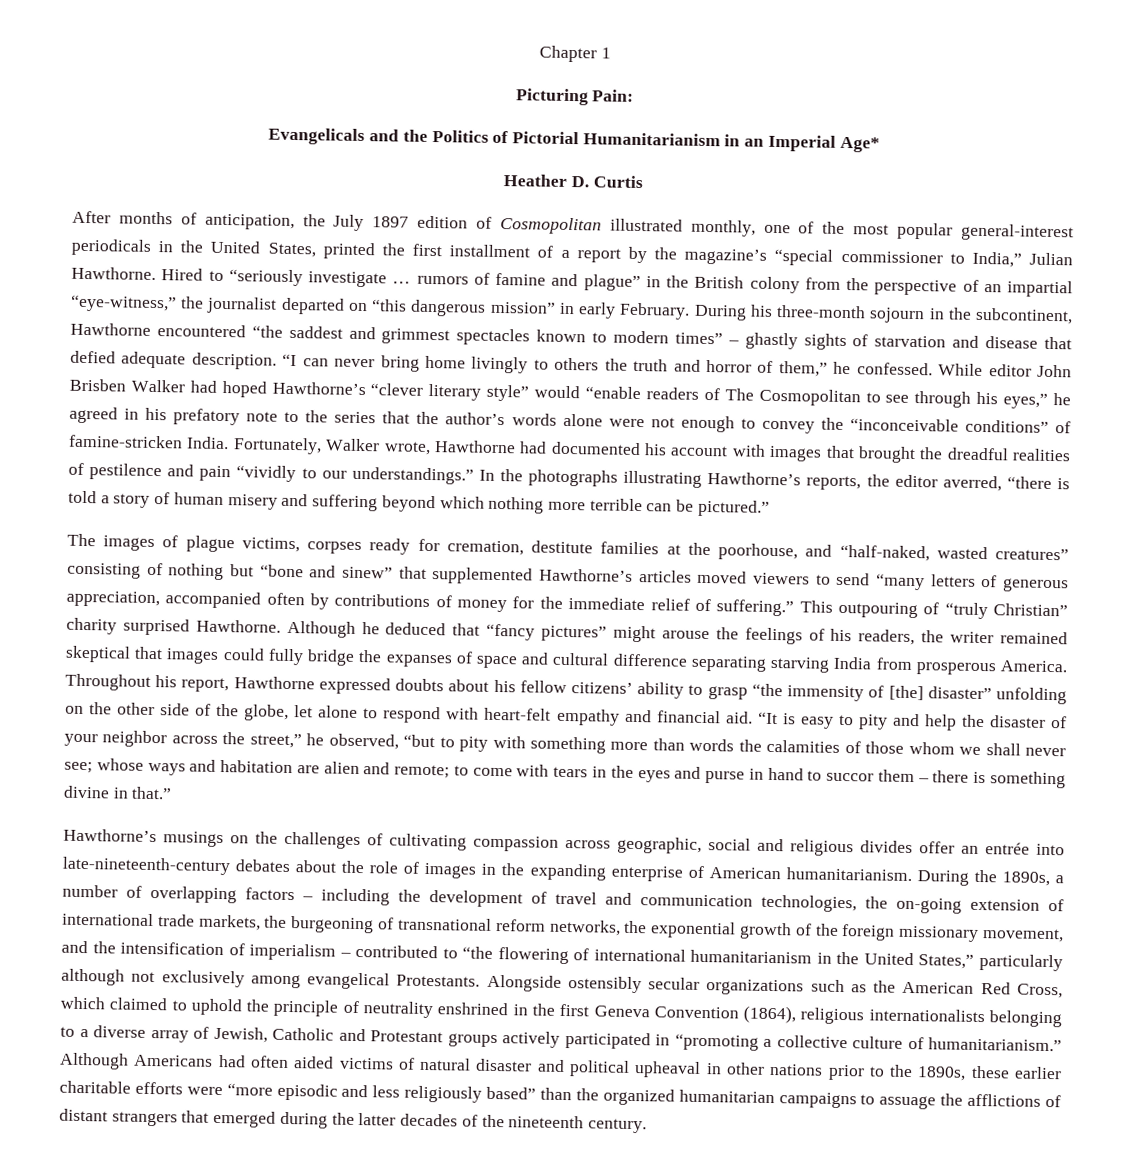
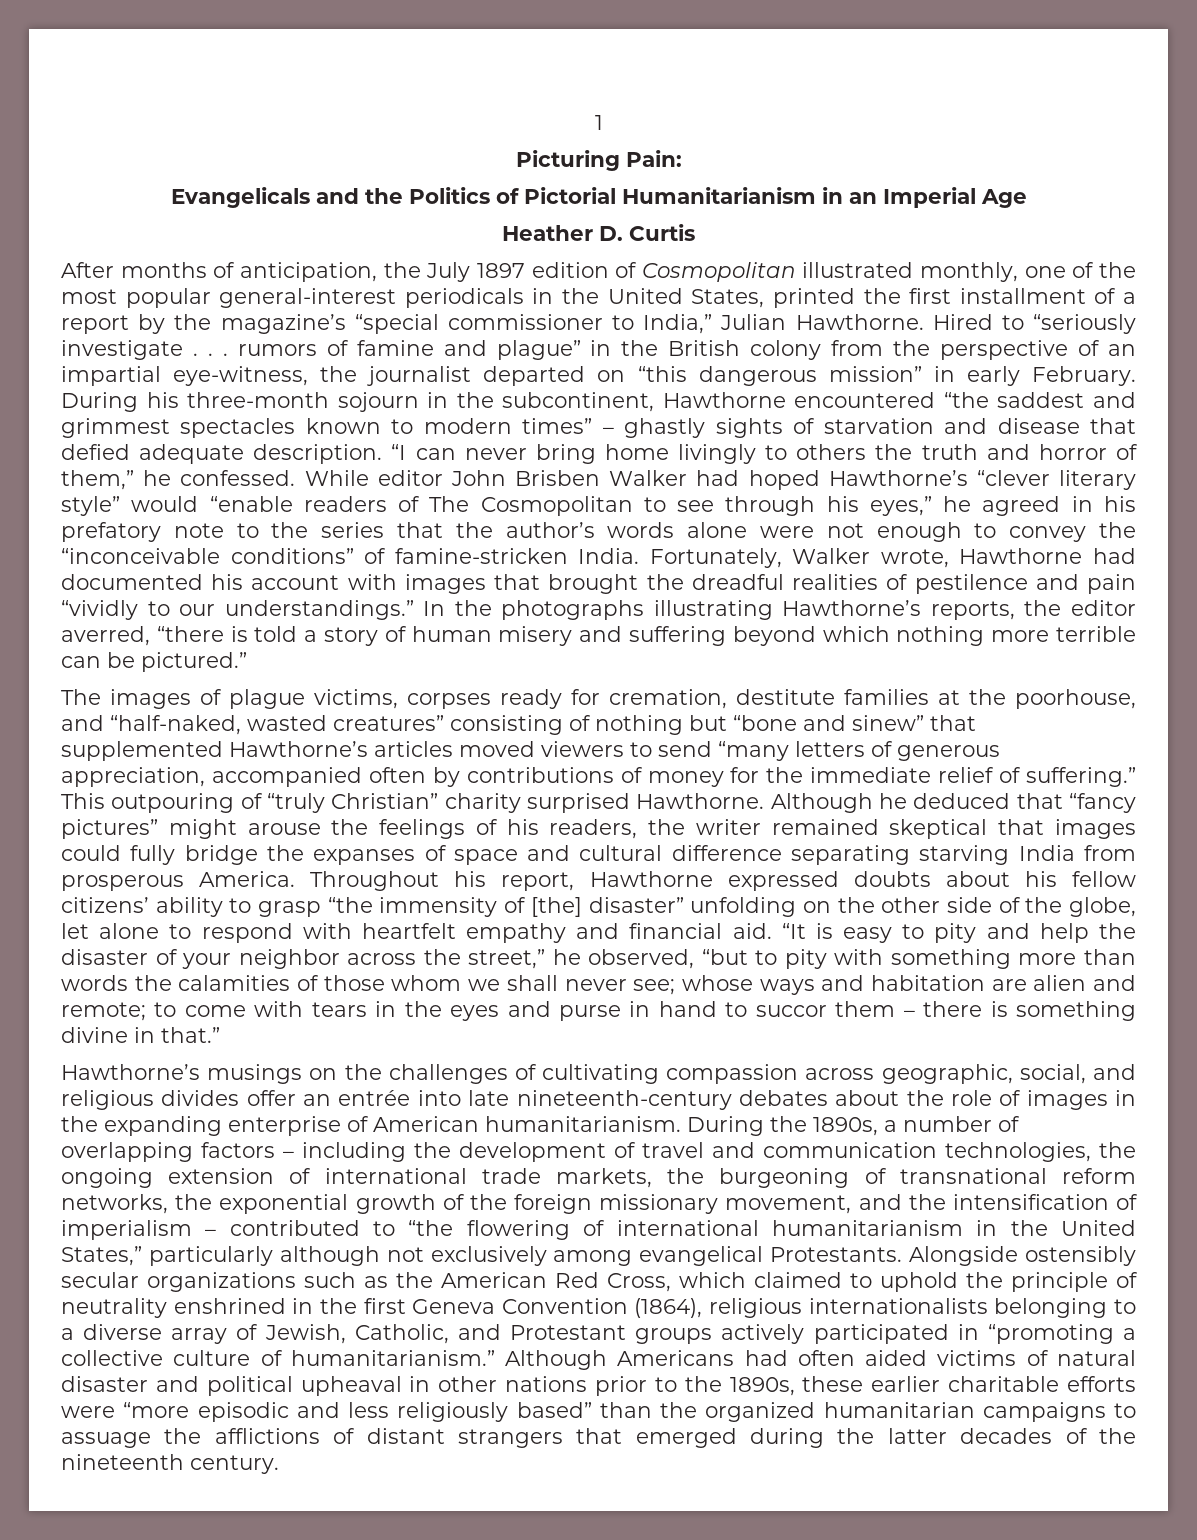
- Chapter 1
+ 1
- Evangelicals and the Politics of Pictorial Humanitarianism in an Imperial Age*
+ Evangelicals and the Politics of Pictorial Humanitarianism in an Imperial Age
- Hired to “seriously investigate … rumors of famine and plague” in the British colony from the perspective of an impartial “eye-witness,” the journalist departed on “this dangerous mission” in early February.
+ Hired to “seriously investigate . . . rumors of famine and plague” in the British colony from the perspective of an impartial eye-witness, the journalist departed on “this dangerous mission” in early February.
- Throughout his report, Hawthorne expressed doubts about his fellow citizens’ ability to grasp “the immensity of [the] disaster” unfolding on the other side of the globe, let alone to respond with heart-felt empathy and financial aid.
+ Throughout his report, Hawthorne expressed doubts about his fellow citizens’ ability to grasp “the immensity of [the] disaster” unfolding on the other side of the globe, let alone to respond with heartfelt empathy and financial aid.
- Hawthorne’s musings on the challenges of cultivating compassion across geographic, social and religious divides offer an entrée into late-nineteenth-century debates about the role of images in the expanding enterprise of American humanitarianism.
+ Hawthorne’s musings on the challenges of cultivating compassion across geographic, social, and religious divides offer an entrée into late nineteenth-century debates about the role of images in the expanding enterprise of American humanitarianism.
- During the 1890s, a number of overlapping factors – including the development of travel and communication technologies, the on-going extension of international trade markets, the burgeoning of transnational reform networks, the exponential growth of the foreign missionary movement, and the intensification of imperialism – contributed to “the flowering of international humanitarianism in the United States,” particularly although not exclusively among evangelical Protestants.
+ During the 1890s, a number of overlapping factors – including the development of travel and communication technologies, the ongoing extension of international trade markets, the burgeoning of transnational reform networks, the exponential growth of the foreign missionary movement, and the intensification of imperialism – contributed to “the flowering of international humanitarianism in the United States,” particularly although not exclusively among evangelical Protestants.
- Alongside ostensibly secular organizations such as the American Red Cross, which claimed to uphold the principle of neutrality enshrined in the first Geneva Convention (1864), religious internationalists belonging to a diverse array of Jewish, Catholic and Protestant groups actively participated in “promoting a collective culture of humanitarianism.”
+ Alongside ostensibly secular organizations such as the American Red Cross, which claimed to uphold the principle of neutrality enshrined in the first Geneva Convention (1864), religious internationalists belonging to a diverse array of Jewish, Catholic, and Protestant groups actively participated in “promoting a collective culture of humanitarianism.”

